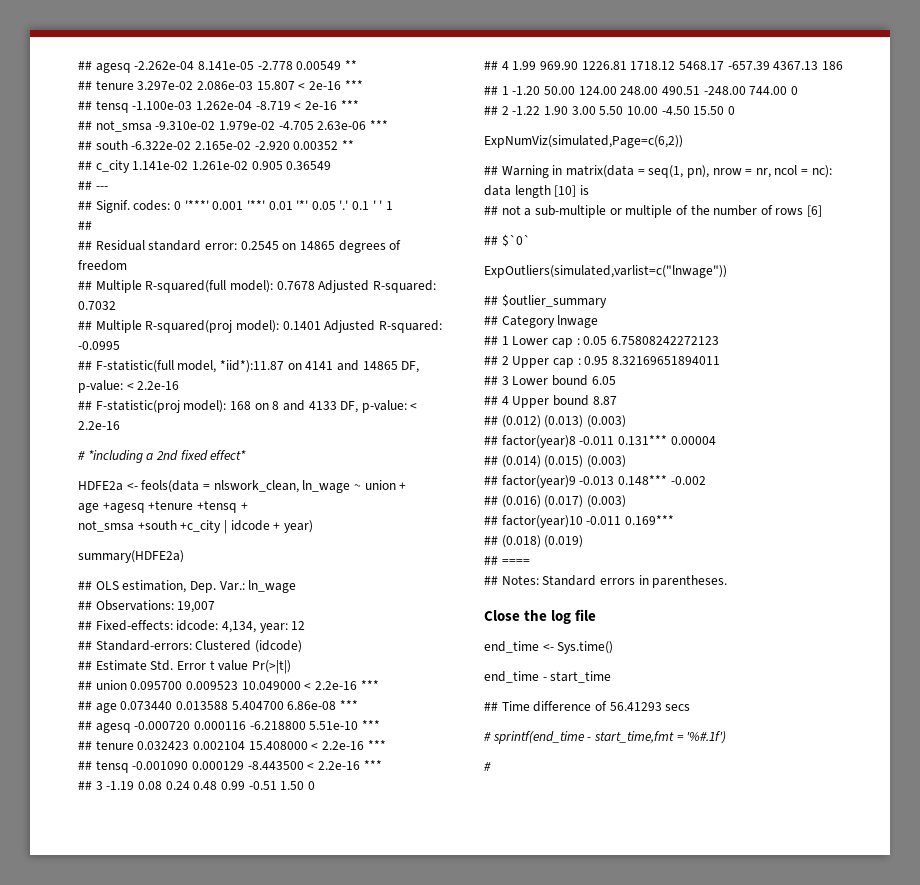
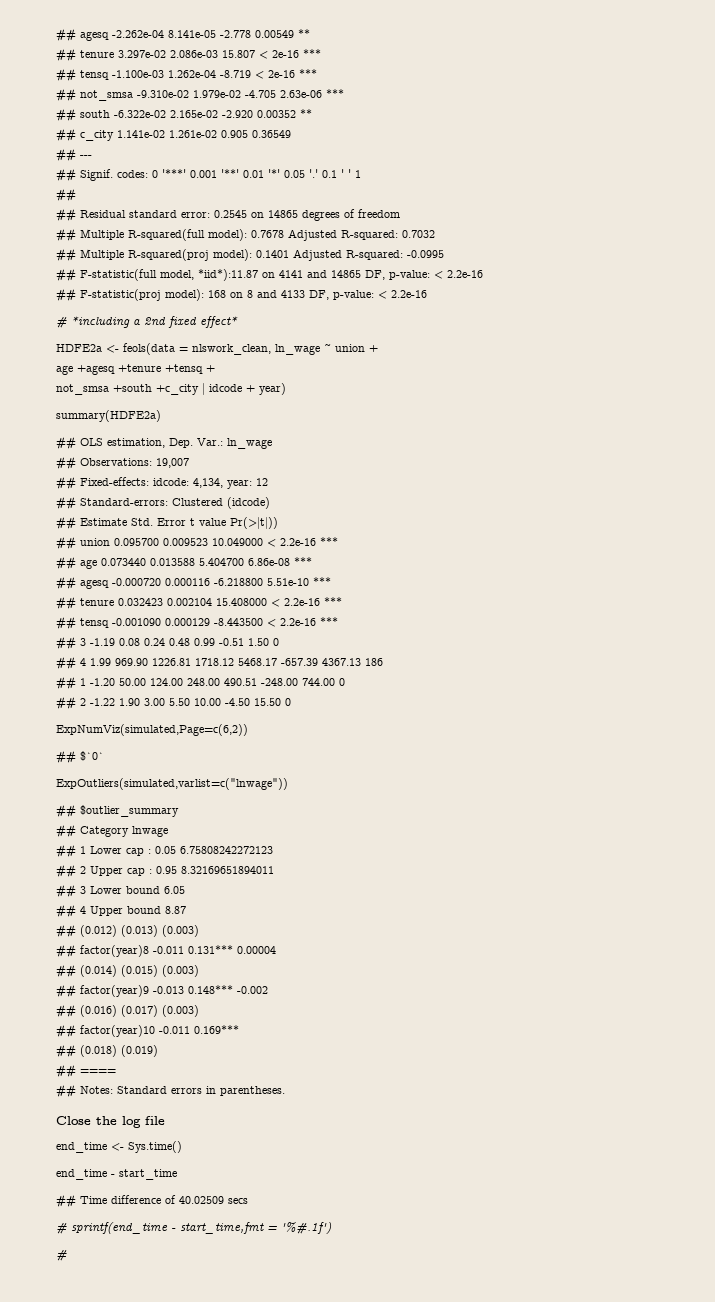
- ## Estimate Std. Error t value Pr(>|t|)
+ ## Estimate Std. Error t value Pr(>|t|))
- ## Warning in matrix(data = seq(1, pn), nrow = nr, ncol = nc): data length [10] is
- ## not a sub-multiple or multiple of the number of rows [6]
- ## Time difference of 56.41293 secs
+ ## Time difference of 40.02509 secs

